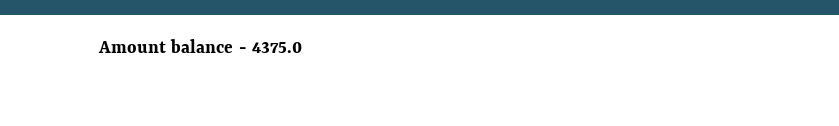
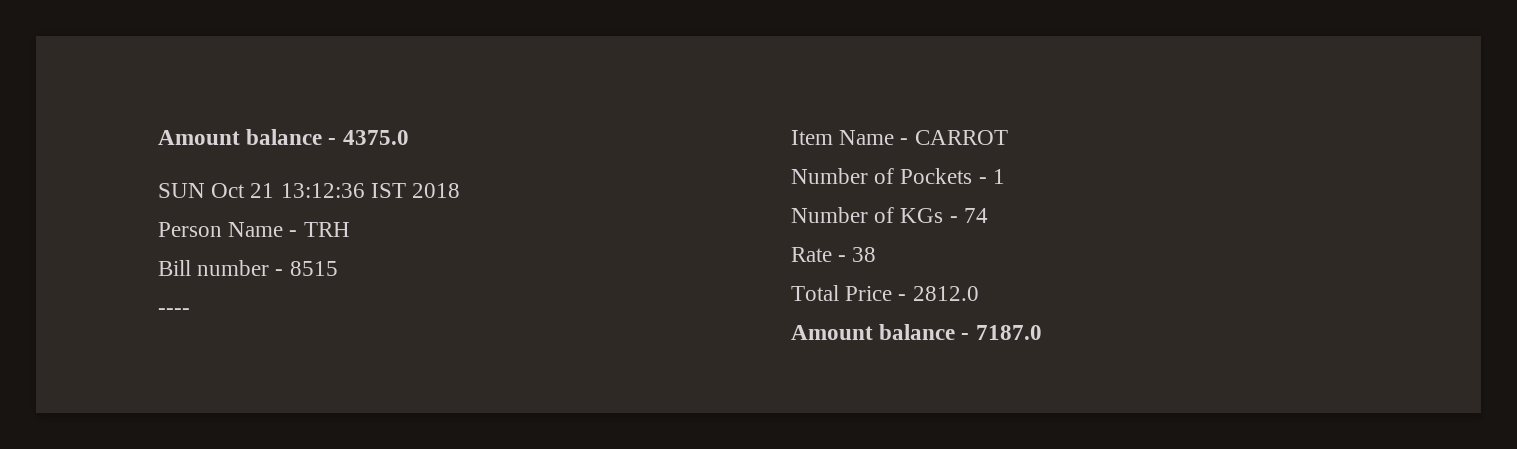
+ SUN Oct 21 13:12:36 IST 2018
+ Person Name - TRH
+ Bill number - 8515
+ ----
+ Item Name - CARROT
+ Number of Pockets - 1
+ Number of KGs - 74
+ Rate - 38
+ Total Price - 2812.0
+ Amount balance - 7187.0

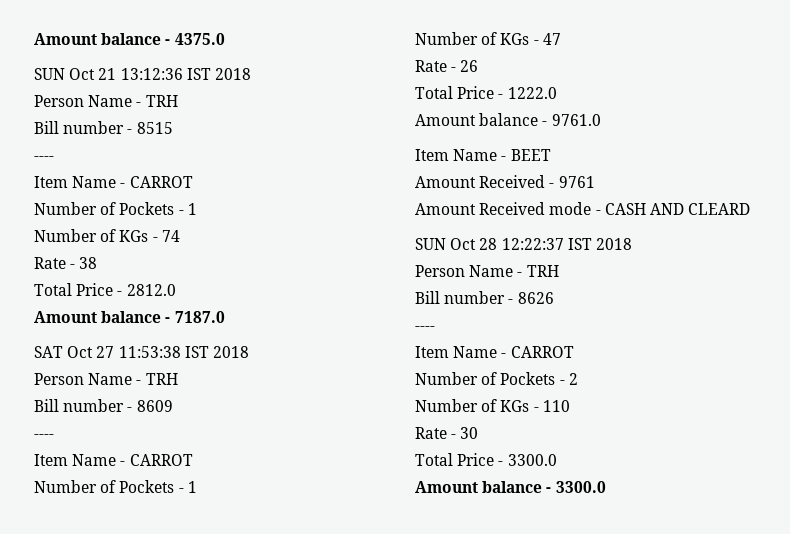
+ SAT Oct 27 11:53:38 IST 2018
+ Person Name - TRH
+ Bill number - 8609
+ ----
+ Item Name - CARROT
+ Number of Pockets - 1
+ Number of KGs - 47
+ Rate - 26
+ Total Price - 1222.0
+ Amount balance - 9761.0
+ Item Name - BEET
+ Amount Received - 9761
+ Amount Received mode - CASH AND CLEARD
+ SUN Oct 28 12:22:37 IST 2018
+ Person Name - TRH
+ Bill number - 8626
+ ----
+ Item Name - CARROT
+ Number of Pockets - 2
+ Number of KGs - 110
+ Rate - 30
+ Total Price - 3300.0
+ Amount balance - 3300.0

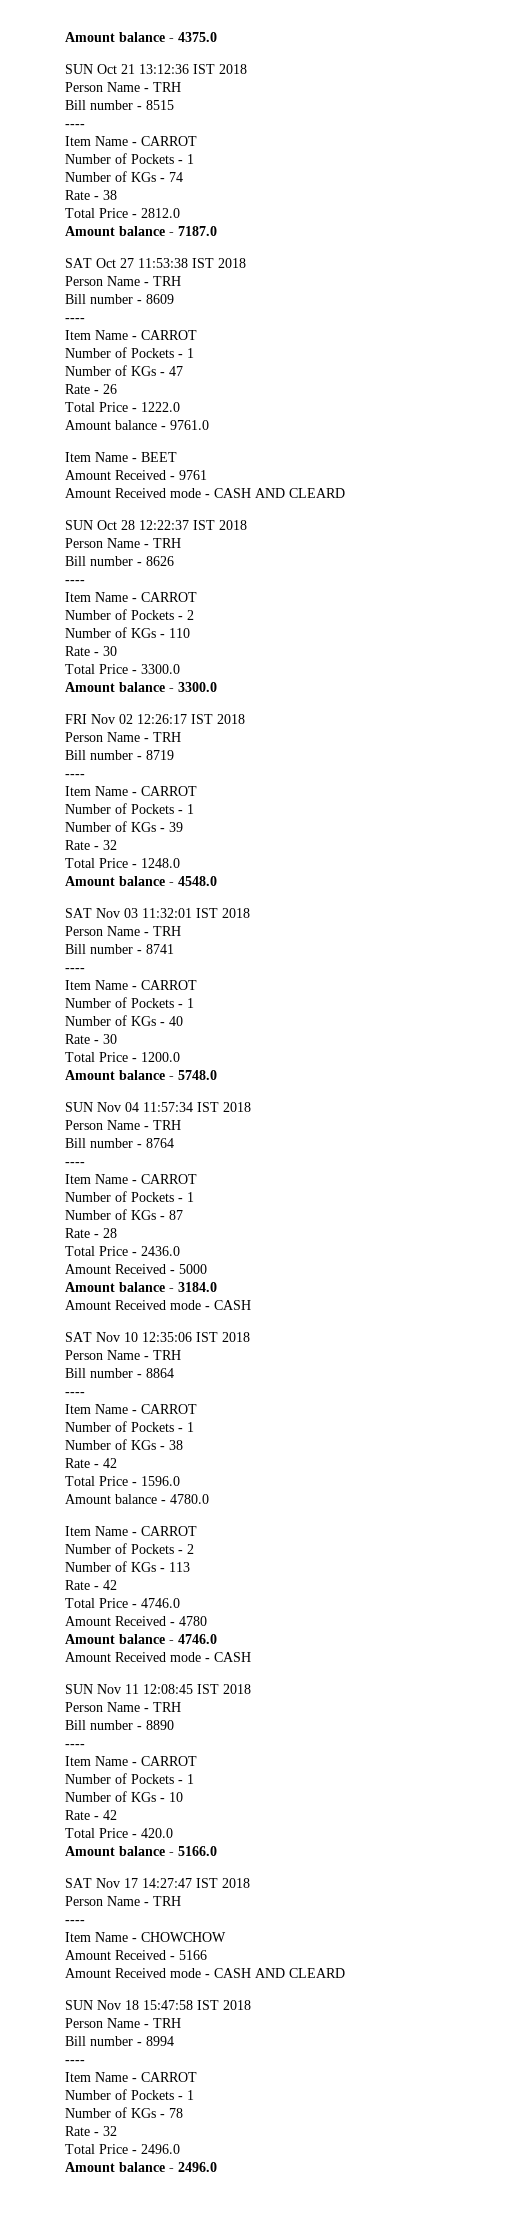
+ FRI Nov 02 12:26:17 IST 2018
+ Person Name - TRH
+ Bill number - 8719
+ ----
+ Item Name - CARROT
+ Number of Pockets - 1
+ Number of KGs - 39
+ Rate - 32
+ Total Price - 1248.0
+ Amount balance - 4548.0
+ SAT Nov 03 11:32:01 IST 2018
+ Person Name - TRH
+ Bill number - 8741
+ ----
+ Item Name - CARROT
+ Number of Pockets - 1
+ Number of KGs - 40
+ Rate - 30
+ Total Price - 1200.0
+ Amount balance - 5748.0
+ SUN Nov 04 11:57:34 IST 2018
+ Person Name - TRH
+ Bill number - 8764
+ ----
+ Item Name - CARROT
+ Number of Pockets - 1
+ Number of KGs - 87
+ Rate - 28
+ Total Price - 2436.0
+ Amount Received - 5000
+ Amount balance - 3184.0
+ Amount Received mode - CASH
+ SAT Nov 10 12:35:06 IST 2018
+ Person Name - TRH
+ Bill number - 8864
+ ----
+ Item Name - CARROT
+ Number of Pockets - 1
+ Number of KGs - 38
+ Rate - 42
+ Total Price - 1596.0
+ Amount balance - 4780.0
+ Item Name - CARROT
+ Number of Pockets - 2
+ Number of KGs - 113
+ Rate - 42
+ Total Price - 4746.0
+ Amount Received - 4780
+ Amount balance - 4746.0
+ Amount Received mode - CASH
+ SUN Nov 11 12:08:45 IST 2018
+ Person Name - TRH
+ Bill number - 8890
+ ----
+ Item Name - CARROT
+ Number of Pockets - 1
+ Number of KGs - 10
+ Rate - 42
+ Total Price - 420.0
+ Amount balance - 5166.0
+ SAT Nov 17 14:27:47 IST 2018
+ Person Name - TRH
+ ----
+ Item Name - CHOWCHOW
+ Amount Received - 5166
+ Amount Received mode - CASH AND CLEARD
+ SUN Nov 18 15:47:58 IST 2018
+ Person Name - TRH
+ Bill number - 8994
+ ----
+ Item Name - CARROT
+ Number of Pockets - 1
+ Number of KGs - 78
+ Rate - 32
+ Total Price - 2496.0
+ Amount balance - 2496.0

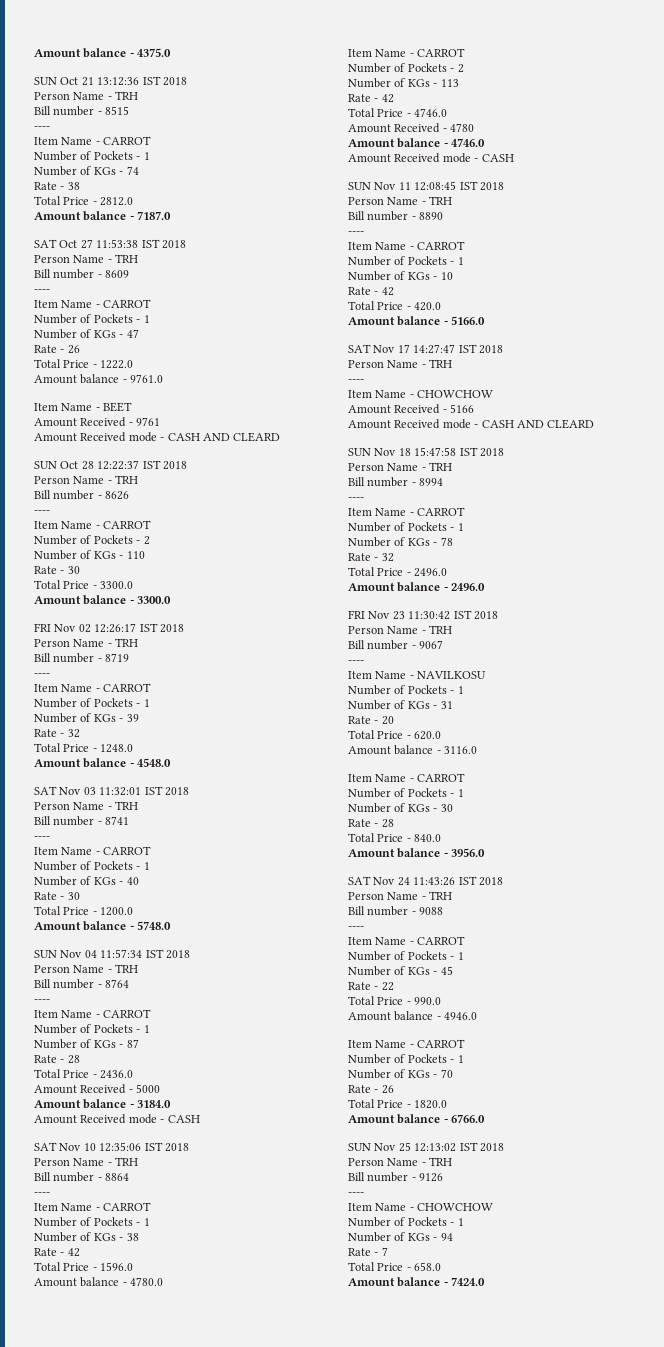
+ FRI Nov 23 11:30:42 IST 2018
+ Person Name - TRH
+ Bill number - 9067
+ ----
+ Item Name - NAVILKOSU
+ Number of Pockets - 1
+ Number of KGs - 31
+ Rate - 20
+ Total Price - 620.0
+ Amount balance - 3116.0
+ Item Name - CARROT
+ Number of Pockets - 1
+ Number of KGs - 30
+ Rate - 28
+ Total Price - 840.0
+ Amount balance - 3956.0
+ SAT Nov 24 11:43:26 IST 2018
+ Person Name - TRH
+ Bill number - 9088
+ ----
+ Item Name - CARROT
+ Number of Pockets - 1
+ Number of KGs - 45
+ Rate - 22
+ Total Price - 990.0
+ Amount balance - 4946.0
+ Item Name - CARROT
+ Number of Pockets - 1
+ Number of KGs - 70
+ Rate - 26
+ Total Price - 1820.0
+ Amount balance - 6766.0
+ SUN Nov 25 12:13:02 IST 2018
+ Person Name - TRH
+ Bill number - 9126
+ ----
+ Item Name - CHOWCHOW
+ Number of Pockets - 1
+ Number of KGs - 94
+ Rate - 7
+ Total Price - 658.0
+ Amount balance - 7424.0

